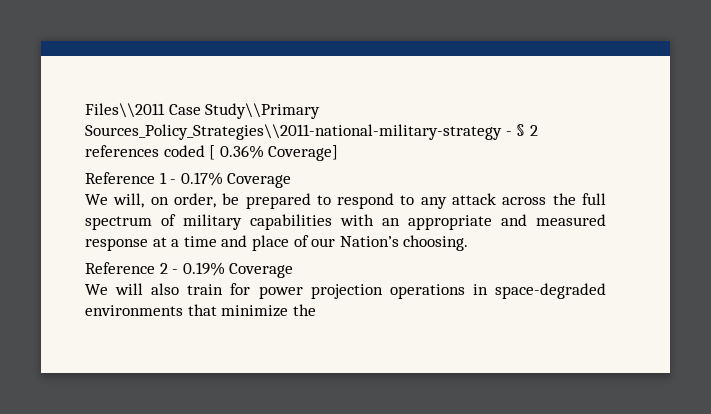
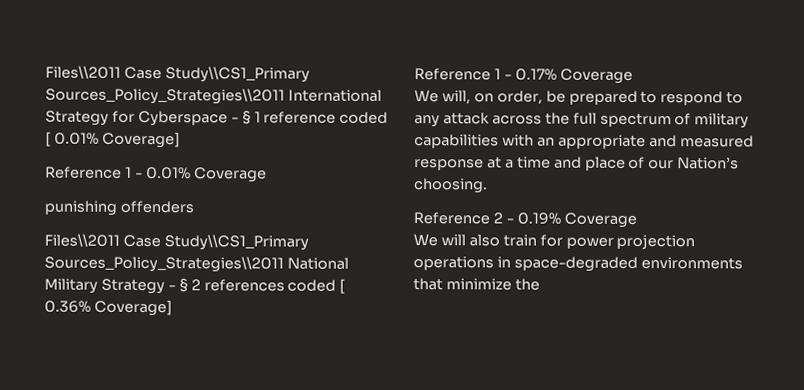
- Files\\2011 Case Study\\Primary Sources_Policy_Strategies\\2011-national-military-strategy - § 2 references coded [ 0.36% Coverage]
+ Files\\2011 Case Study\\CS1_Primary Sources_Policy_Strategies\\2011 International Strategy for Cyberspace - § 1 reference coded [ 0.01% Coverage]
+ Reference 1 - 0.01% Coverage
+ punishing offenders
+ Files\\2011 Case Study\\CS1_Primary Sources_Policy_Strategies\\2011 National Military Strategy - § 2 references coded [ 0.36% Coverage]

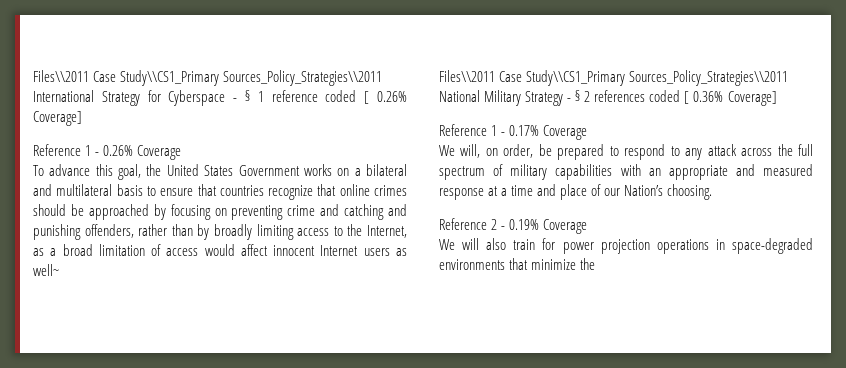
- Files\\2011 Case Study\\CS1_Primary Sources_Policy_Strategies\\2011 International Strategy for Cyberspace - § 1 reference coded [ 0.01% Coverage]
- Reference 1 - 0.01% Coverage
- punishing offenders
+ Files\\2011 Case Study\\CS1_Primary Sources_Policy_Strategies\\2011 International Strategy for Cyberspace - § 1 reference coded [ 0.26% Coverage]
+ Reference 1 - 0.26% Coverage
+ To advance this goal, the United States Government works on a bilateral and multilateral basis to ensure that countries recognize that online crimes should be approached by focusing on preventing crime and catching and punishing offenders, rather than by broadly limiting access to the Internet, as a broad limitation of access would affect innocent Internet users as well~

